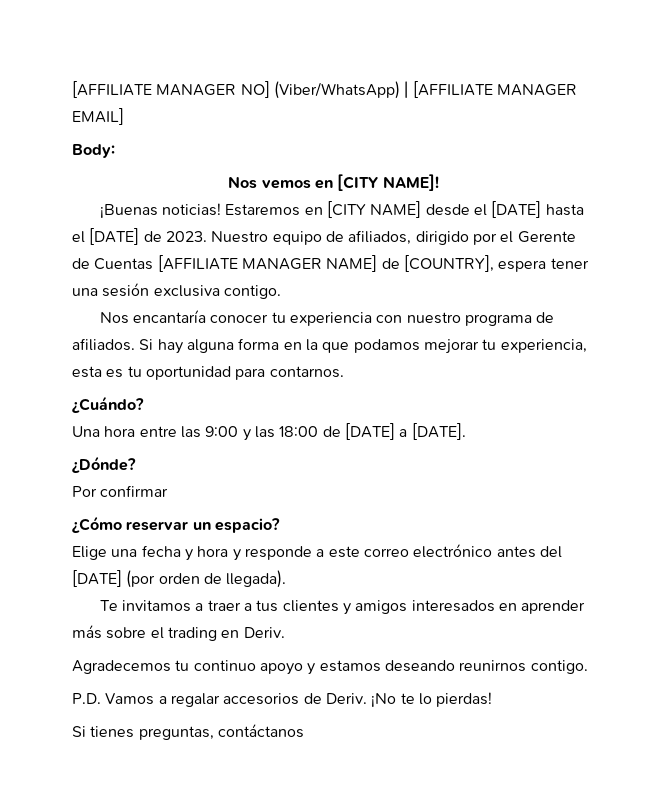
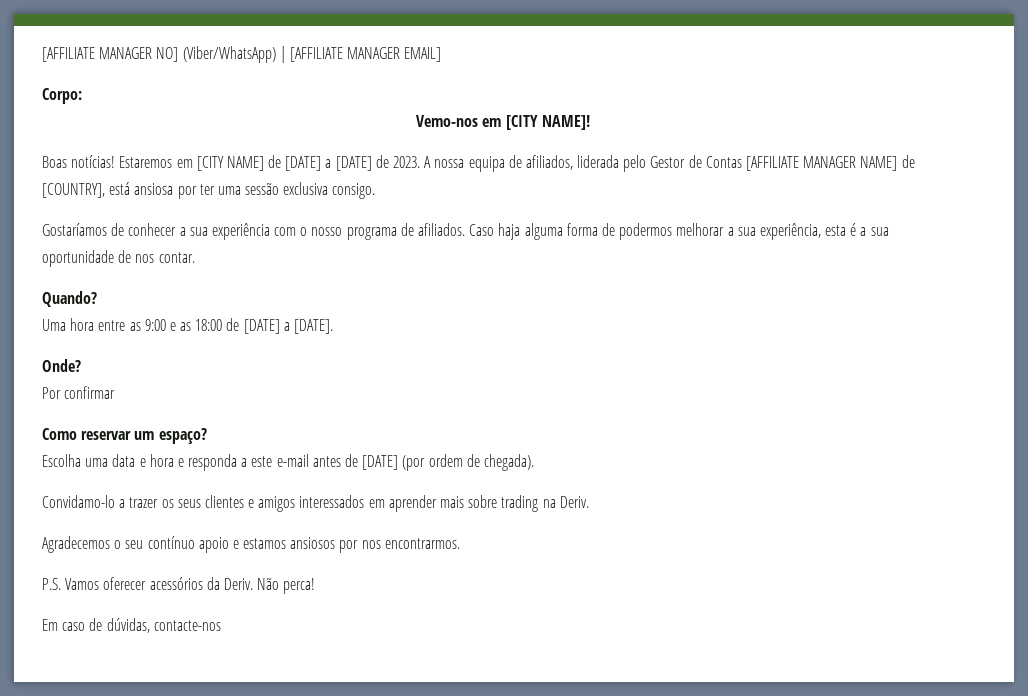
- Body:
- Nos vemos en [CITY NAME]!
- ¡Buenas noticias! Estaremos en [CITY NAME] desde el [DATE] hasta el [DATE] de 2023. Nuestro equipo de afiliados, dirigido por el Gerente de Cuentas [AFFILIATE MANAGER NAME] de [COUNTRY], espera tener una sesión exclusiva contigo.
- Nos encantaría conocer tu experiencia con nuestro programa de afiliados. Si hay alguna forma en la que podamos mejorar tu experiencia, esta es tu oportunidad para contarnos.
- ¿Cuándo?
- Una hora entre las 9:00 y las 18:00 de [DATE] a [DATE].
+ Corpo:
+ Vemo-nos em [CITY NAME]!
+ Boas notícias! Estaremos em [CITY NAME] de [DATE] a [DATE] de 2023. A nossa equipa de afiliados, liderada pelo Gestor de Contas [AFFILIATE MANAGER NAME] de [COUNTRY], está ansiosa por ter uma sessão exclusiva consigo.
+ Gostaríamos de conhecer a sua experiência com o nosso programa de afiliados. Caso haja alguma forma de podermos melhorar a sua experiência, esta é a sua oportunidade de nos contar.
+ Quando?
+ Uma hora entre as 9:00 e as 18:00 de [DATE] a [DATE].
- ¿Dónde?
+ Onde?
- ¿Cómo reservar un espacio?
- Elige una fecha y hora y responde a este correo electrónico antes del [DATE] (por orden de llegada).
- Te invitamos a traer a tus clientes y amigos interesados en aprender más sobre el trading en Deriv.
- Agradecemos tu continuo apoyo y estamos deseando reunirnos contigo.
- P.D. Vamos a regalar accesorios de Deriv. ¡No te lo pierdas!
- Si tienes preguntas, contáctanos
+ Como reservar um espaço?
+ Escolha uma data e hora e responda a este e-mail antes de [DATE] (por ordem de chegada).
+ Convidamo-lo a trazer os seus clientes e amigos interessados em aprender mais sobre trading na Deriv.
+ Agradecemos o seu contínuo apoio e estamos ansiosos por nos encontrarmos.
+ P.S. Vamos oferecer acessórios da Deriv. Não perca!
+ Em caso de dúvidas, contacte-nos

